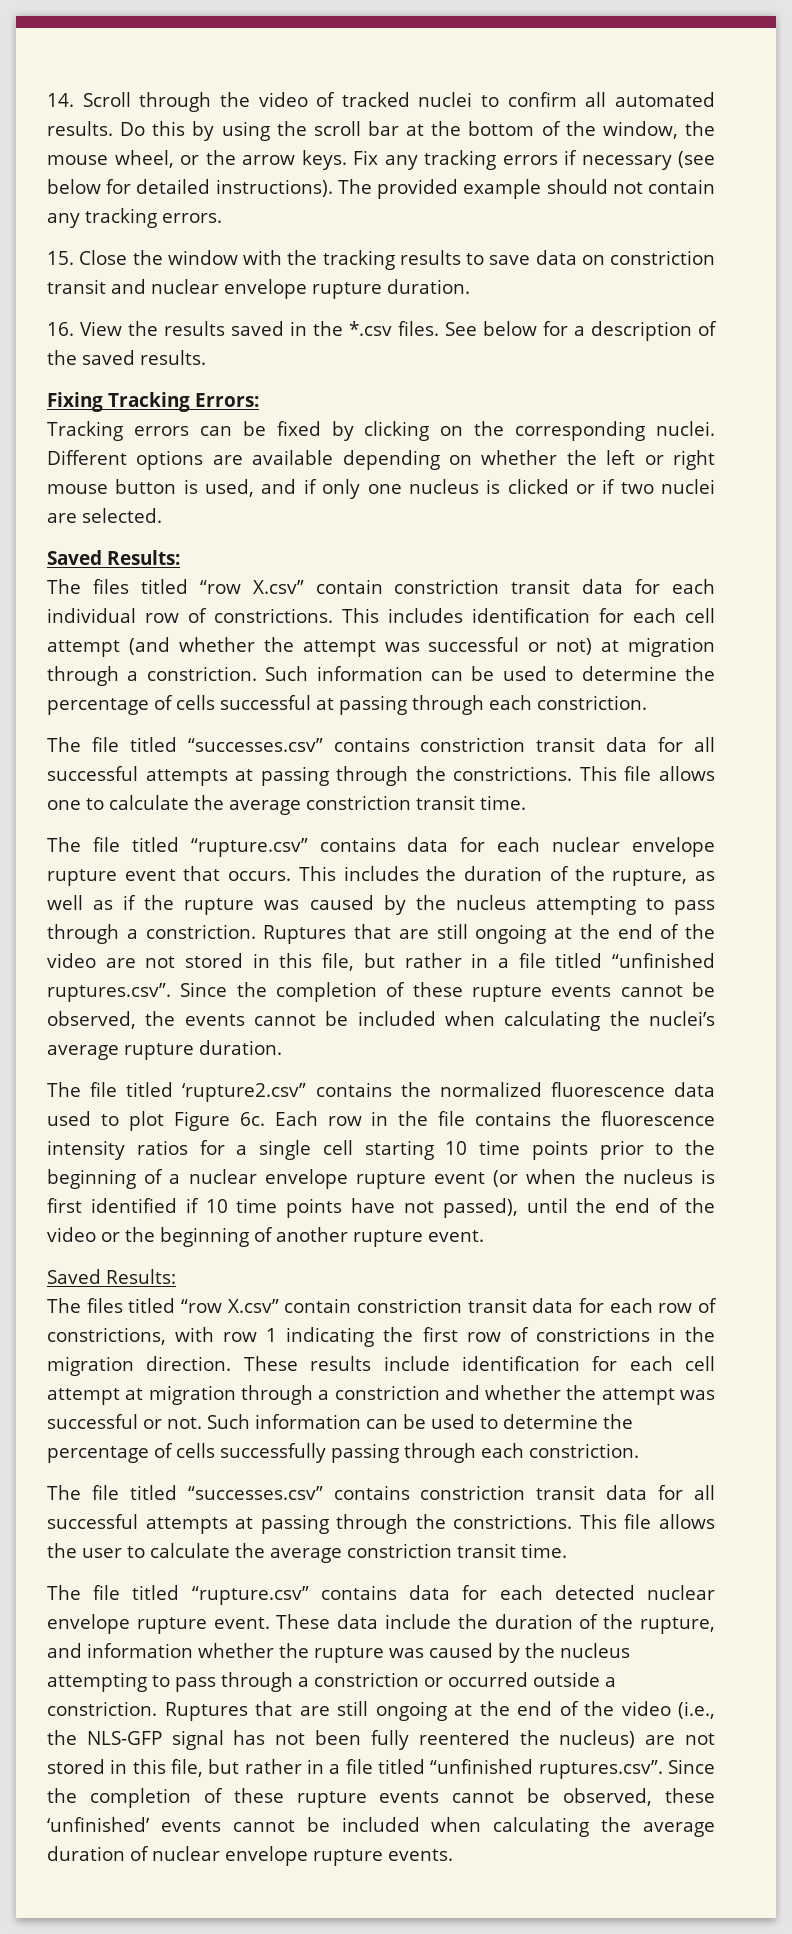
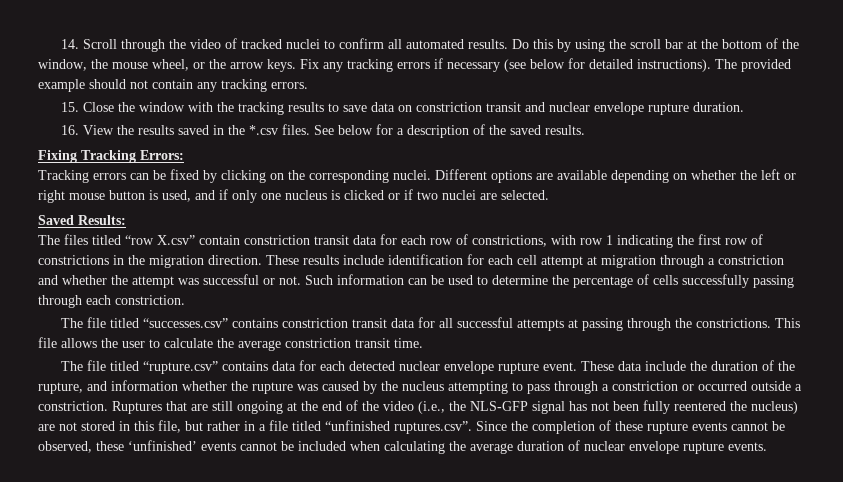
- The files titled “row X.csv” contain constriction transit data for each individual row of constrictions. This includes identification for each cell attempt (and whether the attempt was successful or not) at migration through a constriction. Such information can be used to determine the percentage of cells successful at passing through each constriction.
- The file titled “successes.csv” contains constriction transit data for all successful attempts at passing through the constrictions. This file allows one to calculate the average constriction transit time.
- The file titled “rupture.csv” contains data for each nuclear envelope rupture event that occurs. This includes the duration of the rupture, as well as if the rupture was caused by the nucleus attempting to pass through a constriction. Ruptures that are still ongoing at the end of the video are not stored in this file, but rather in a file titled “unfinished ruptures.csv”. Since the completion of these rupture events cannot be observed, the events cannot be included when calculating the nuclei’s average rupture duration.
- The file titled ‘rupture2.csv” contains the normalized fluorescence data used to plot Figure 6c. Each row in the file contains the fluorescence intensity ratios for a single cell starting 10 time points prior to the beginning of a nuclear envelope rupture event (or when the nucleus is first identified if 10 time points have not passed), until the end of the video or the beginning of another rupture event.
- Saved Results:

